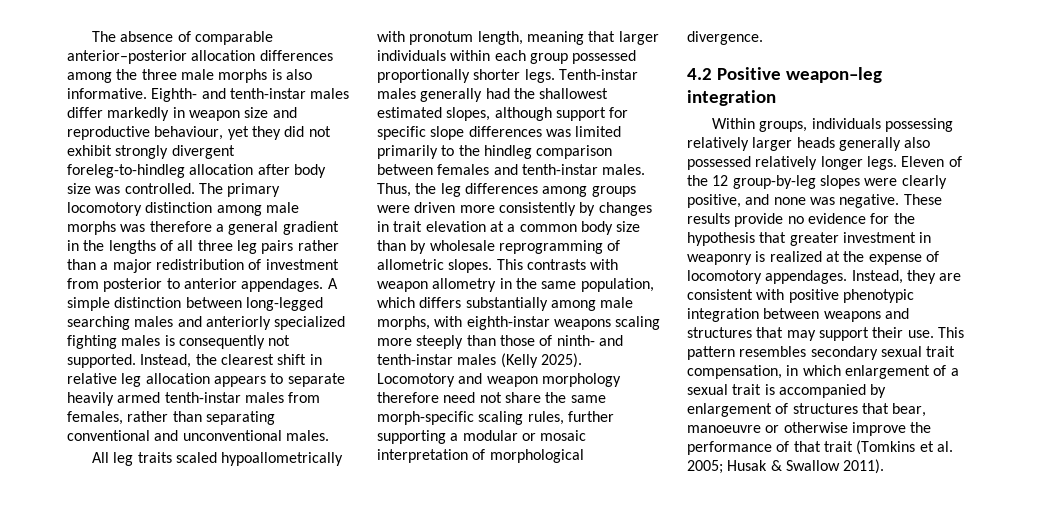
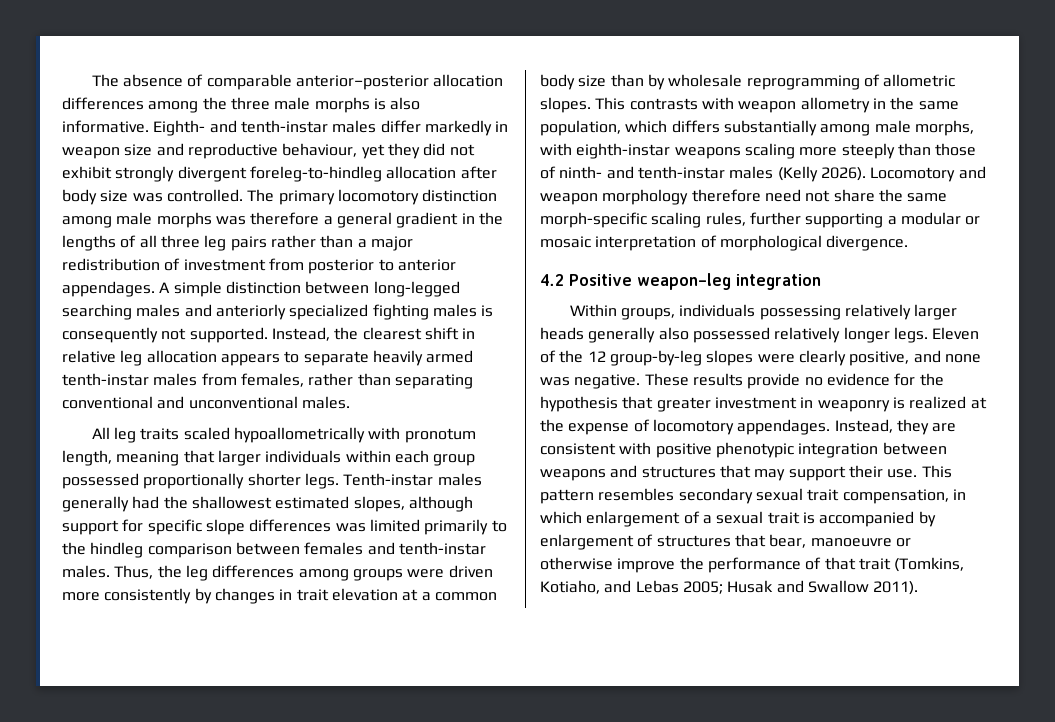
- This contrasts with weapon allometry in the same population, which differs substantially among male morphs, with eighth-instar weapons scaling more steeply than those of ninth- and tenth-instar males (Kelly 2025).
+ This contrasts with weapon allometry in the same population, which differs substantially among male morphs, with eighth-instar weapons scaling more steeply than those of ninth- and tenth-instar males (Kelly 2026).
- This pattern resembles secondary sexual trait compensation, in which enlargement of a sexual trait is accompanied by enlargement of structures that bear, manoeuvre or otherwise improve the performance of that trait (Tomkins et al. 2005; Husak & Swallow 2011).
+ This pattern resembles secondary sexual trait compensation, in which enlargement of a sexual trait is accompanied by enlargement of structures that bear, manoeuvre or otherwise improve the performance of that trait (Tomkins, Kotiaho, and Lebas 2005; Husak and Swallow 2011).

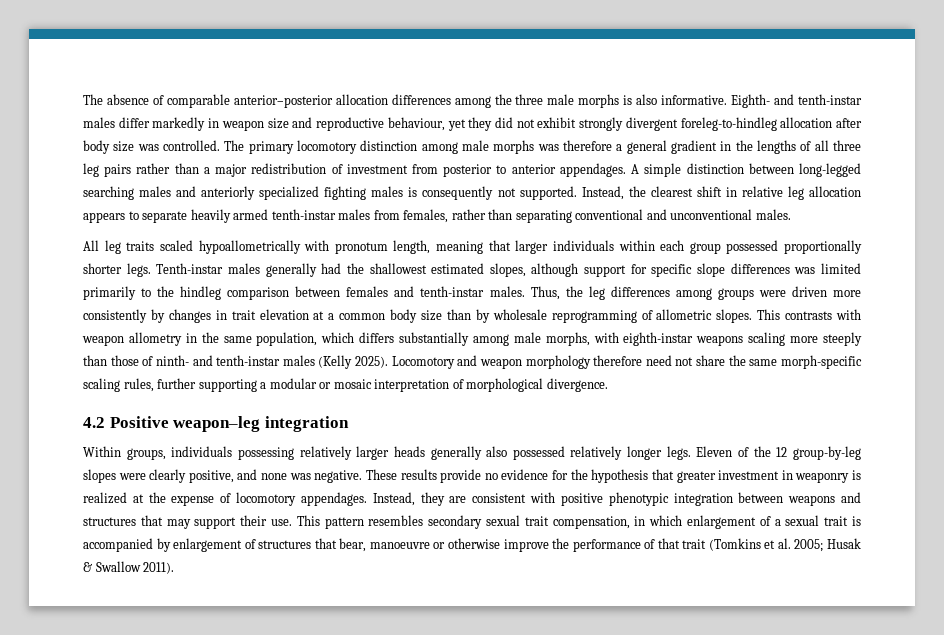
- This contrasts with weapon allometry in the same population, which differs substantially among male morphs, with eighth-instar weapons scaling more steeply than those of ninth- and tenth-instar males (Kelly 2026).
+ This contrasts with weapon allometry in the same population, which differs substantially among male morphs, with eighth-instar weapons scaling more steeply than those of ninth- and tenth-instar males (Kelly 2025).
- This pattern resembles secondary sexual trait compensation, in which enlargement of a sexual trait is accompanied by enlargement of structures that bear, manoeuvre or otherwise improve the performance of that trait (Tomkins, Kotiaho, and Lebas 2005; Husak and Swallow 2011).
+ This pattern resembles secondary sexual trait compensation, in which enlargement of a sexual trait is accompanied by enlargement of structures that bear, manoeuvre or otherwise improve the performance of that trait (Tomkins et al. 2005; Husak & Swallow 2011).

